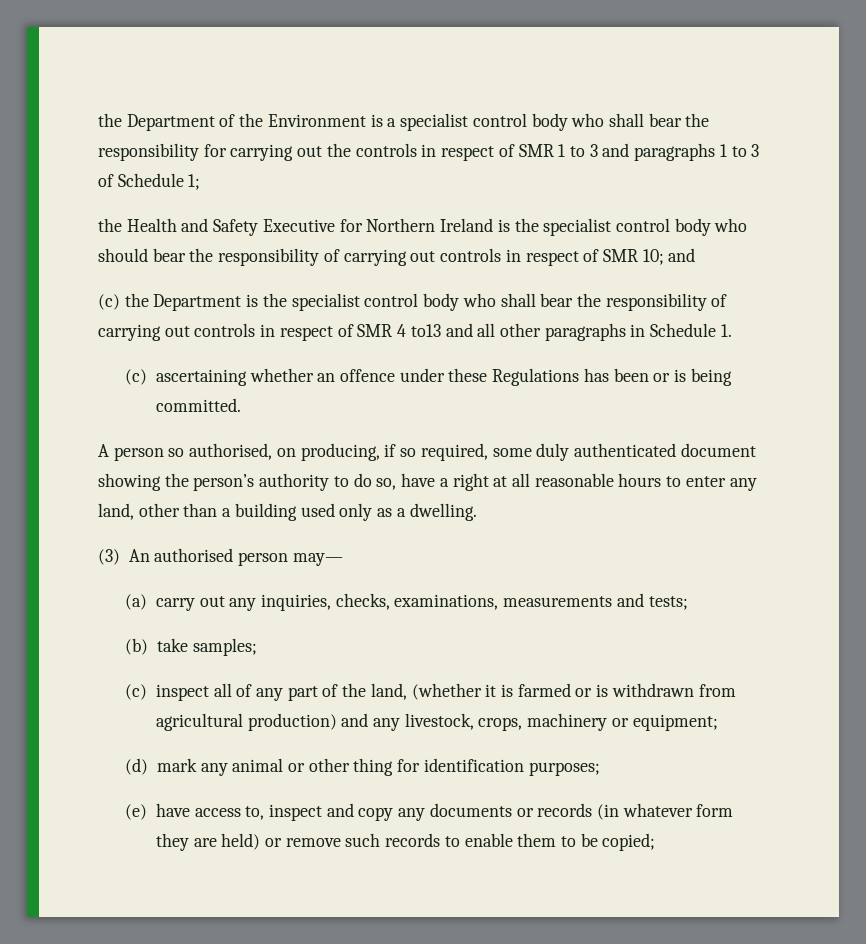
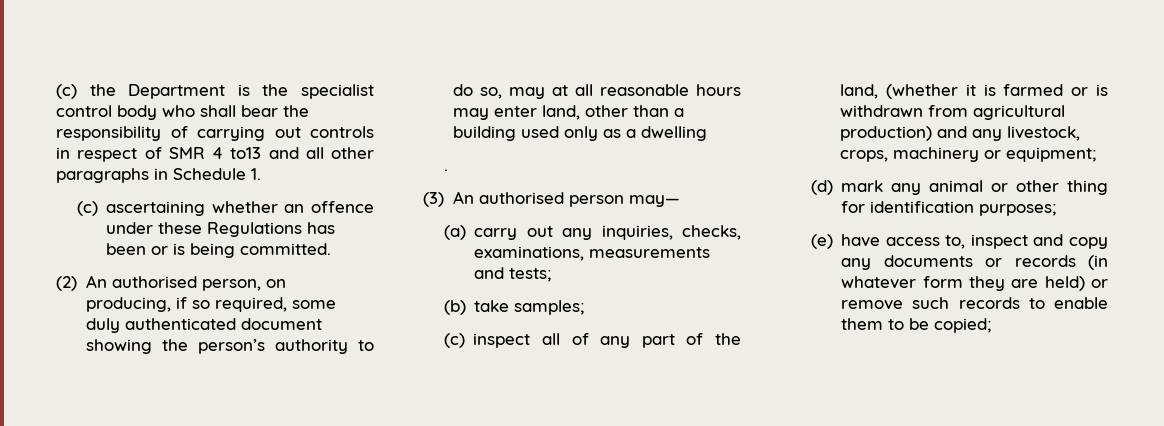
- the Department of the Environment is a specialist control body who shall bear the responsibility for carrying out the controls in respect of SMR 1 to 3 and paragraphs 1 to 3 of Schedule 1;
- the Health and Safety Executive for Northern Ireland is the specialist control body who should bear the responsibility of carrying out controls in respect of SMR 10; and
- A person so authorised, on producing, if so required, some duly authenticated document showing the person’s authority to do so, have a right at all reasonable hours to enter any land, other than a building used only as a dwelling.
+ (2) An authorised person, on producing, if so required, some duly authenticated document showing the person’s authority to do so, may at all reasonable hours may enter land, other than a building used only as a dwelling
+ .

